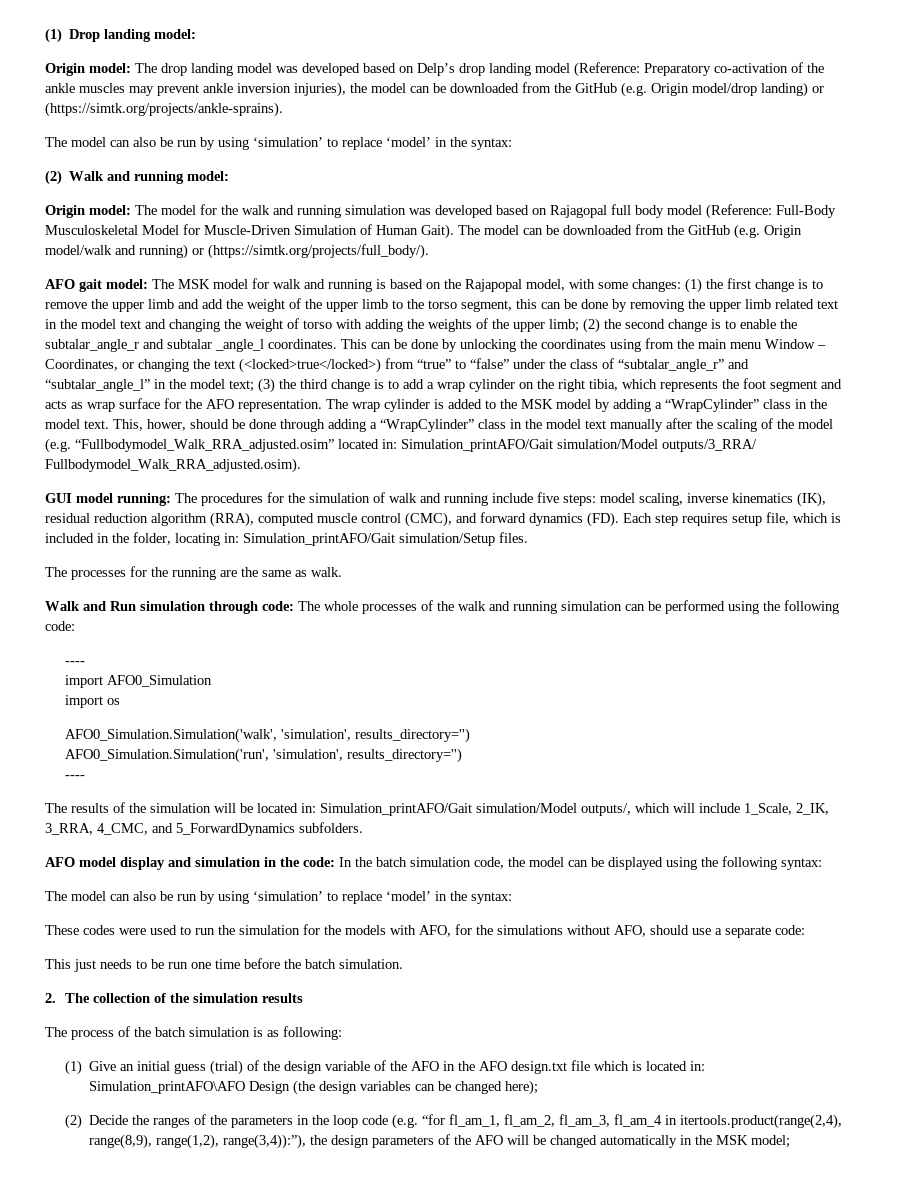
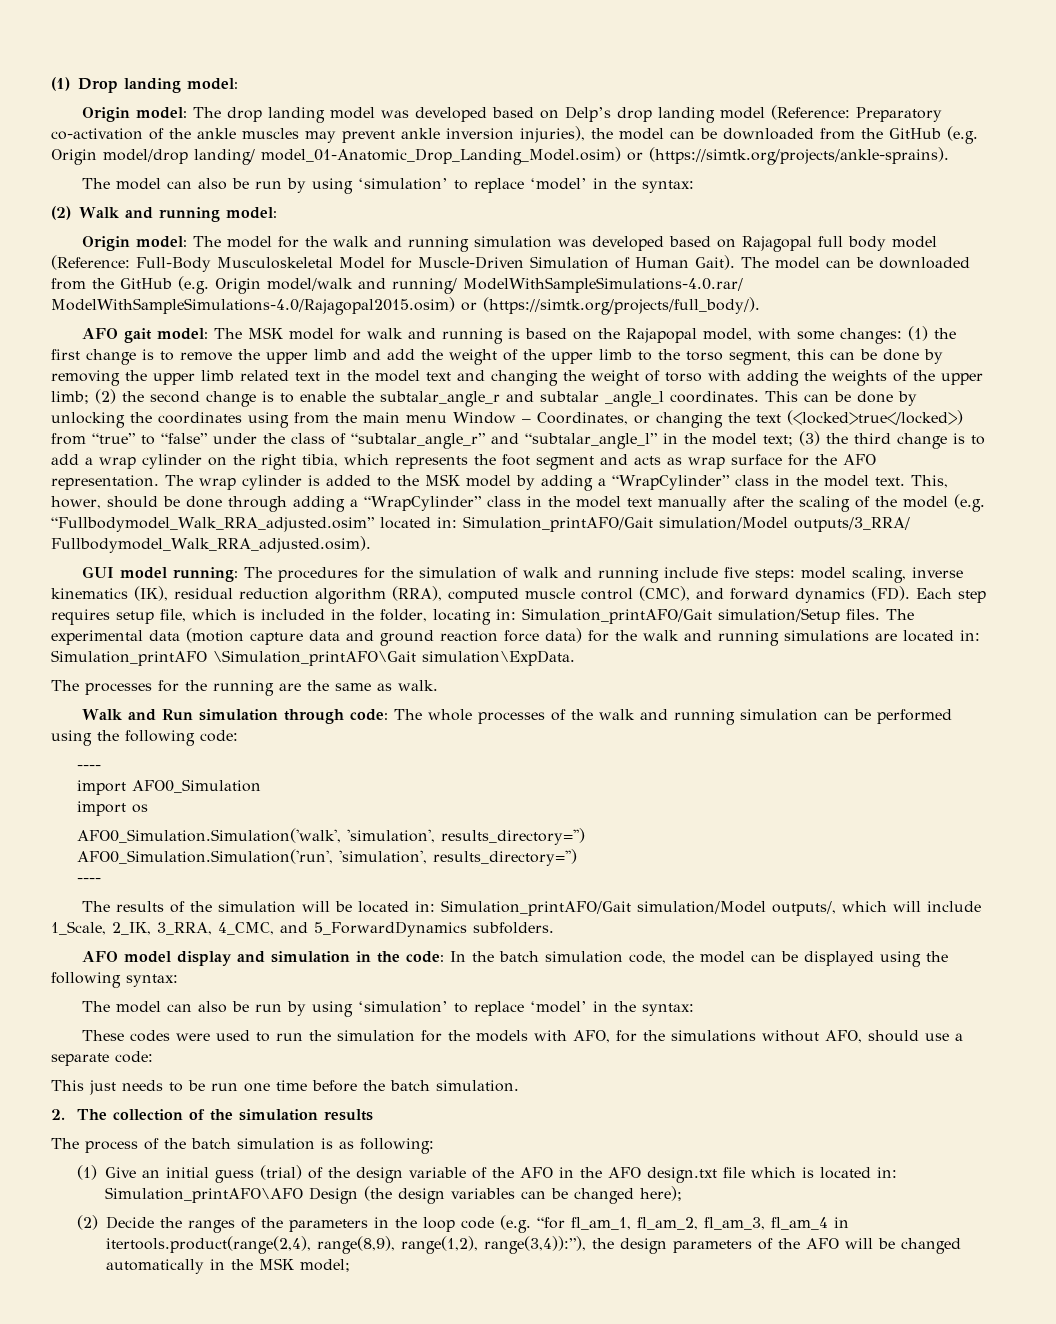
- Origin model: The drop landing model was developed based on Delp’s drop landing model (Reference: Preparatory co-activation of the ankle muscles may prevent ankle inversion injuries), the model can be downloaded from the GitHub (e.g. Origin model/drop landing) or (https://simtk.org/projects/ankle-sprains).
+ Origin model: The drop landing model was developed based on Delp’s drop landing model (Reference: Preparatory co-activation of the ankle muscles may prevent ankle inversion injuries), the model can be downloaded from the GitHub (e.g. Origin model/drop landing/ model_01-Anatomic_Drop_Landing_Model.osim) or (https://simtk.org/projects/ankle-sprains).
- The model can be downloaded from the GitHub (e.g. Origin model/walk and running) or (https://simtk.org/projects/full_body/).
+ The model can be downloaded from the GitHub (e.g. Origin model/walk and running/ ModelWithSampleSimulations-4.0.rar/ ModelWithSampleSimulations-4.0/Rajagopal2015.osim) or (https://simtk.org/projects/full_body/).
+ The experimental data (motion capture data and ground reaction force data) for the walk and running simulations are located in: Simulation_printAFO \Simulation_printAFO\Gait simulation\ExpData.

